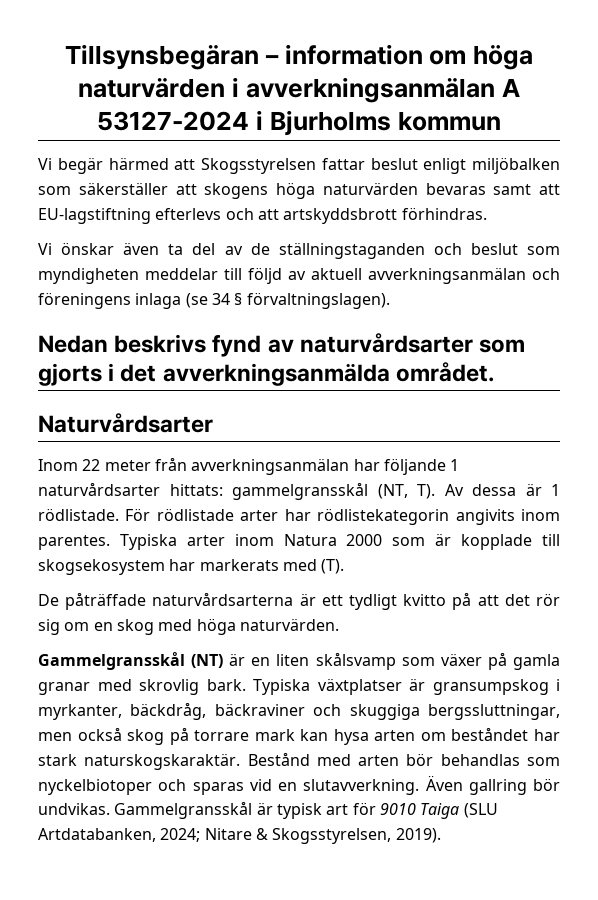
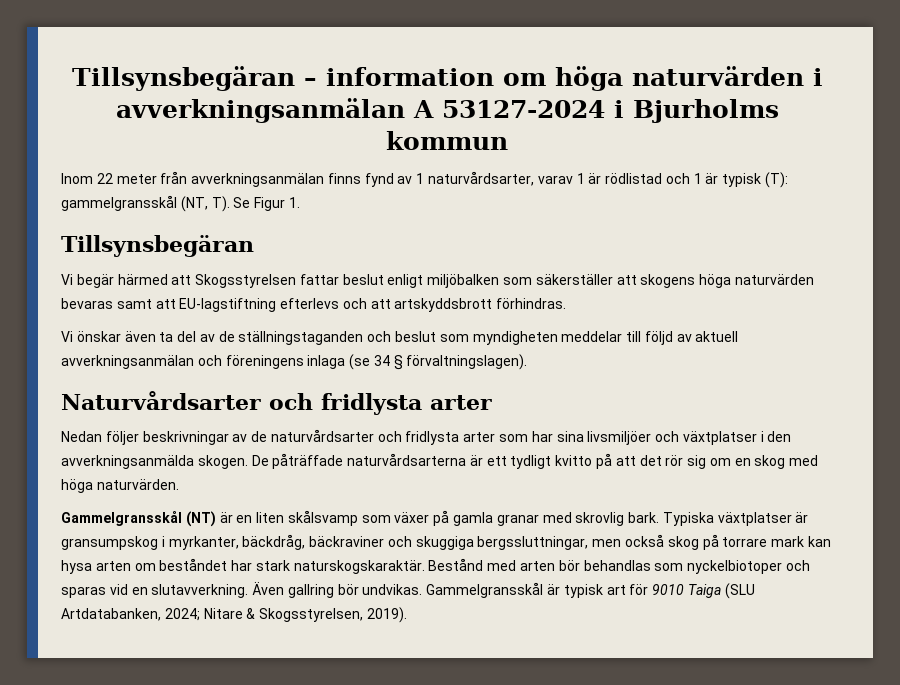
+ Inom 22 meter från avverkningsanmälan finns fynd av 1 naturvårdsarter, varav 1 är rödlistad och 1 är typisk (T): gammelgransskål (NT, T). Se Figur 1.
+ Tillsynsbegäran
- Nedan beskrivs fynd av naturvårdsarter som gjorts i det avverkningsanmälda området.
- Naturvårdsarter
- Inom 22 meter från avverkningsanmälan har följande 1 naturvårdsarter hittats: gammelgransskål (NT, T). Av dessa är 1 rödlistade. För rödlistade arter har rödlistekategorin angivits inom parentes. Typiska arter inom Natura 2000 som är kopplade till skogsekosystem har markerats med (T).
- De påträffade naturvårdsarterna är ett tydligt kvitto på att det rör sig om en skog med höga naturvärden.
+ Naturvårdsarter och fridlysta arter
+ Nedan följer beskrivningar av de naturvårdsarter och fridlysta arter som har sina livsmiljöer och växtplatser i den avverkningsanmälda skogen. De påträffade naturvårdsarterna är ett tydligt kvitto på att det rör sig om en skog med höga naturvärden.

